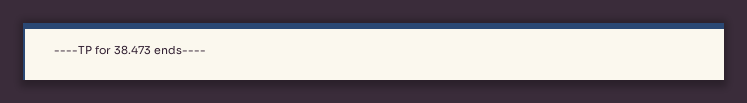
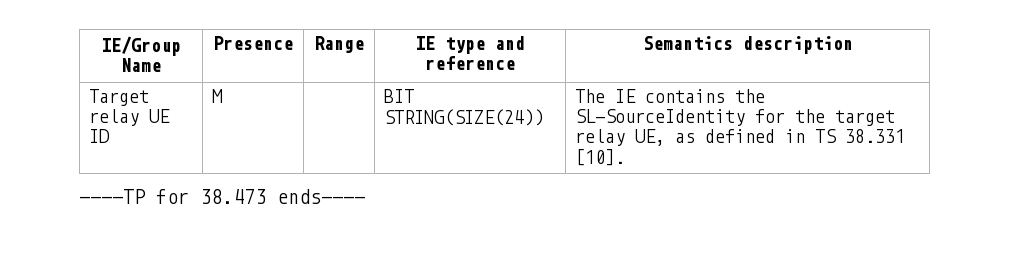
+ IE/Group Name | Presence | Range | IE type and reference | Semantics description
+ Target relay UE ID | M | | BIT STRING(SIZE(24)) | The IE contains the SL-SourceIdentity for the target relay UE, as defined in TS 38.331 [10].

